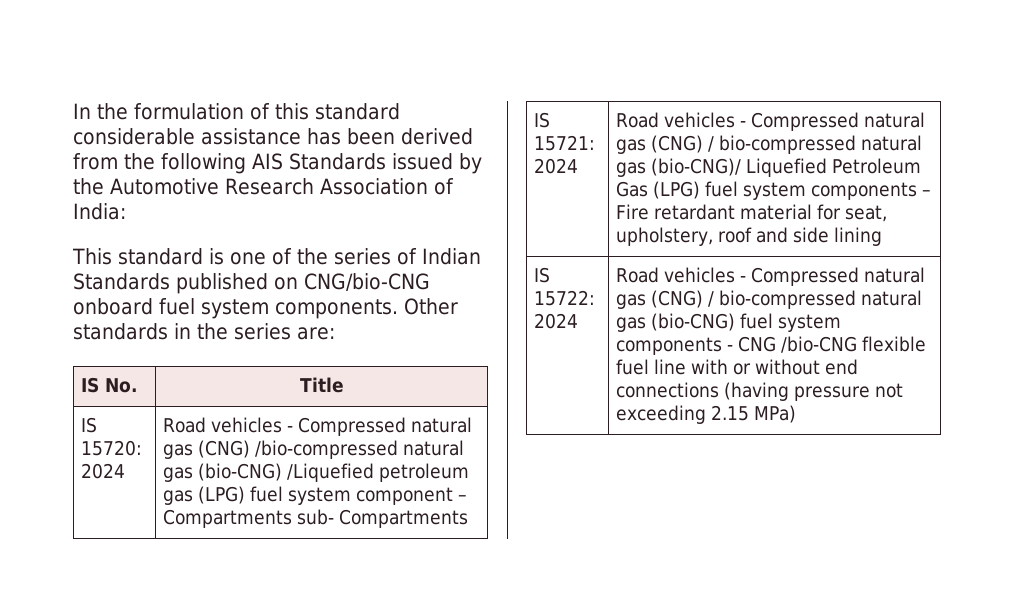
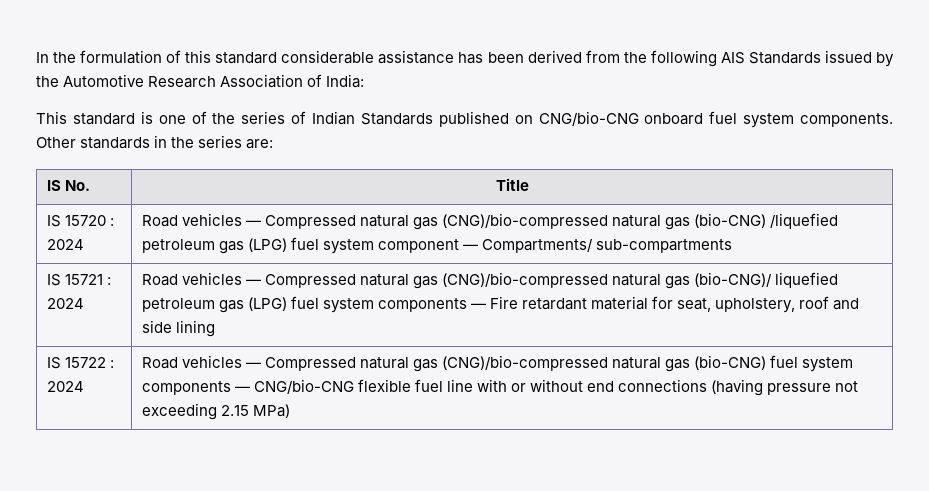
- IS 15720: 2024 | Road vehicles - Compressed natural gas (CNG) /bio-compressed natural gas (bio-CNG) /Liquefied petroleum gas (LPG) fuel system component – Compartments sub- Compartments
- IS 15721: 2024 | Road vehicles - Compressed natural gas (CNG) / bio-compressed natural gas (bio-CNG)/ Liquefied Petroleum Gas (LPG) fuel system components – Fire retardant material for seat, upholstery, roof and side lining
+ IS 15720 : 2024 | Road vehicles — Compressed natural gas (CNG)/bio-compressed natural gas (bio-CNG) /liquefied petroleum gas (LPG) fuel system component — Compartments/ sub-compartments
+ IS 15721 : 2024 | Road vehicles — Compressed natural gas (CNG)/bio-compressed natural gas (bio-CNG)/ liquefied petroleum gas (LPG) fuel system components — Fire retardant material for seat, upholstery, roof and side lining
- IS 15722: 2024 | Road vehicles - Compressed natural gas (CNG) / bio-compressed natural gas (bio-CNG) fuel system components - CNG /bio-CNG flexible fuel line with or without end connections (having pressure not exceeding 2.15 MPa)
+ IS 15722 : 2024 | Road vehicles — Compressed natural gas (CNG)/bio-compressed natural gas (bio-CNG) fuel system components — CNG/bio-CNG flexible fuel line with or without end connections (having pressure not exceeding 2.15 MPa)

